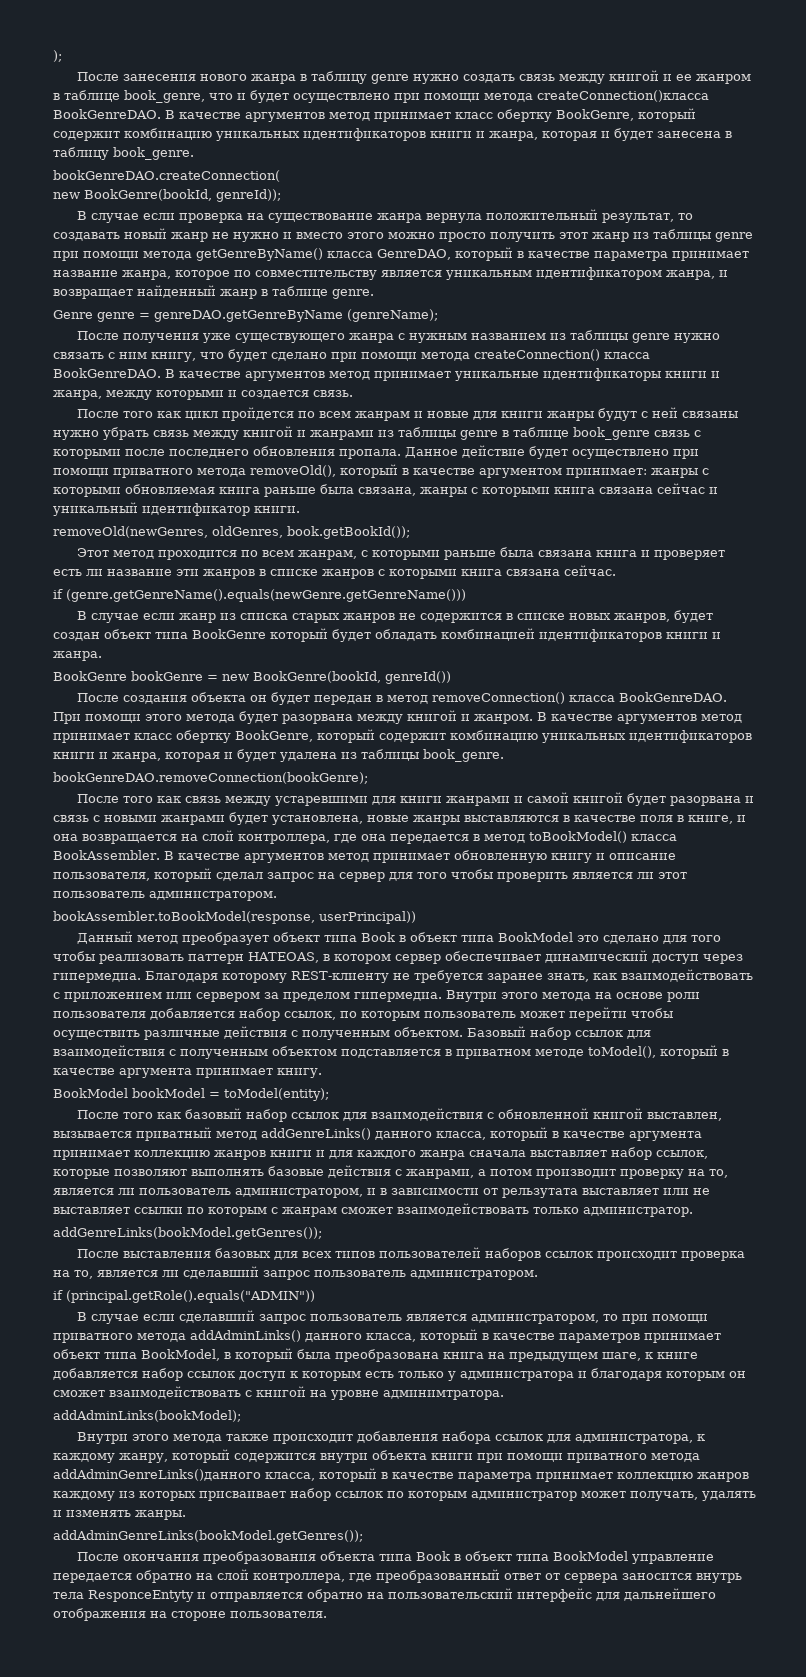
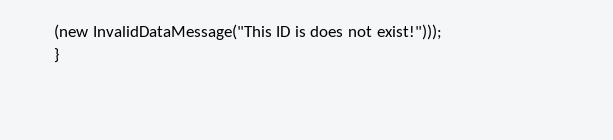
- );
- После занесения нового жанра в таблицу genre нужно создать связь между книгой и ее жанром в таблице book_genre, что и будет осуществлено при помощи метода createConnection()класса BookGenreDAO. В качестве аргументов метод принимает класс обертку BookGenre, который содержит комбинацию уникальных идентификаторов книги и жанра, которая и будет занесена в таблицу book_genre.
- bookGenreDAO.createConnection(
- new BookGenre(bookId, genreId));
- В случае если проверка на существование жанра вернула положительный результат, то создавать новый жанр не нужно и вместо этого можно просто получить этот жанр из таблицы genre при помощи метода getGenreByName() класса GenreDAO, который в качестве параметра принимает название жанра, которое по совместительству является уникальным идентификатором жанра, и возвращает найденный жанр в таблице genre.
- Genre genre = genreDAO.getGenreByName (genreName);
- После получения уже существующего жанра с нужным названием из таблицы genre нужно связать с ним книгу, что будет сделано при помощи метода createConnection() класса BookGenreDAO. В качестве аргументов метод принимает уникальные идентификаторы книги и жанра, между которыми и создается связь.
- После того как цикл пройдется по всем жанрам и новые для книги жанры будут с ней связаны нужно убрать связь между книгой и жанрами из таблицы genre в таблице book_genre связь с которыми после последнего обновления пропала. Данное действие будет осуществлено при помощи приватного метода removeOld(), который в качестве аргументом принимает: жанры с которыми обновляемая книга раньше была связана, жанры с которыми книга связана сейчас и уникальный идентификатор книги.
- removeOld(newGenres, oldGenres, book.getBookId());
- Этот метод проходится по всем жанрам, с которыми раньше была связана книга и проверяет есть ли название эти жанров в списке жанров с которыми книга связана сейчас.
- if (genre.getGenreName().equals(newGenre.getGenreName()))
- В случае если жанр из списка старых жанров не содержится в списке новых жанров, будет создан объект типа BookGenre который будет обладать комбинацией идентификаторов книги и жанра.
- BookGenre bookGenre = new BookGenre(bookId, genreId())
- После создания объекта он будет передан в метод removeConnection() класса BookGenreDAO. При помощи этого метода будет разорвана между книгой и жанром. В качестве аргументов метод принимает класс обертку BookGenre, который содержит комбинацию уникальных идентификаторов книги и жанра, которая и будет удалена из таблицы book_genre.
- bookGenreDAO.removeConnection(bookGenre);
- После того как связь между устаревшими для книги жанрами и самой книгой будет разорвана и связь с новыми жанрами будет установлена, новые жанры выставляются в качестве поля в книге, и она возвращается на слой контроллера, где она передается в метод toBookModel() класса BookAssembler. В качестве аргументов метод принимает обновленную книгу и описание пользователя, который сделал запрос на сервер для того чтобы проверить является ли этот пользователь администратором.
- bookAssembler.toBookModel(response, userPrincipal))
- Данный метод преобразует объект типа Book в объект типа BookModel это сделано для того чтобы реализовать паттерн HATEOAS, в котором сервер обеспечивает динамический доступ через гипермедиа. Благодаря которому REST-клиенту не требуется заранее знать, как взаимодействовать с приложением или сервером за пределом гипермедиа. Внутри этого метода на основе роли пользователя добавляется набор ссылок, по которым пользователь может перейти чтобы осуществить различные действия с полученным объектом. Базовый набор ссылок для взаимодействия с полученным объектом подставляется в приватном методе toModel(), который в качестве аргумента принимает книгу.
- BookModel bookModel = toModel(entity);
- После того как базовый набор ссылок для взаимодействия с обновленной книгой выставлен, вызывается приватный метод addGenreLinks() данного класса, который в качестве аргумента принимает коллекцию жанров книги и для каждого жанра сначала выставляет набор ссылок, которые позволяют выполнять базовые действия с жанрами, а потом производит проверку на то, является ли пользователь администратором, и в зависимости от рельзутата выставляет или не выставляет ссылки по которым с жанрам сможет взаимодействовать только администратор.
- addGenreLinks(bookModel.getGenres());
- После выставления базовых для всех типов пользователей наборов ссылок происходит проверка на то, является ли сделавший запрос пользователь администратором.
- if (principal.getRole().equals("ADMIN"))
- В случае если сделавший запрос пользователь является администратором, то при помощи приватного метода addAdminLinks() данного класса, который в качестве параметров принимает объект типа BookModel, в который была преобразована книга на предыдущем шаге, к книге добавляется набор ссылок доступ к которым есть только у администратора и благодаря которым он сможет взаимодействовать с книгой на уровне админимтратора.
- addAdminLinks(bookModel);
- Внутри этого метода также происходит добавления набора ссылок для администратора, к каждому жанру, который содержится внутри объекта книги при помощи приватного метода addAdminGenreLinks()данного класса, который в качестве параметра принимает коллекцию жанров каждому из которых присваивает набор ссылок по которым администратор может получать, удалять и изменять жанры.
- addAdminGenreLinks(bookModel.getGenres());
- После окончания преобразования объекта типа Book в объект типа BookModel управление передается обратно на слой контроллера, где преобразованный ответ от сервера заносится внутрь тела ResponceEntyty и отправляется обратно на пользовательский интерфейс для дальнейшего отображения на стороне пользователя.
+ (new InvalidDataMessage("This ID is does not exist!")));
+ }

